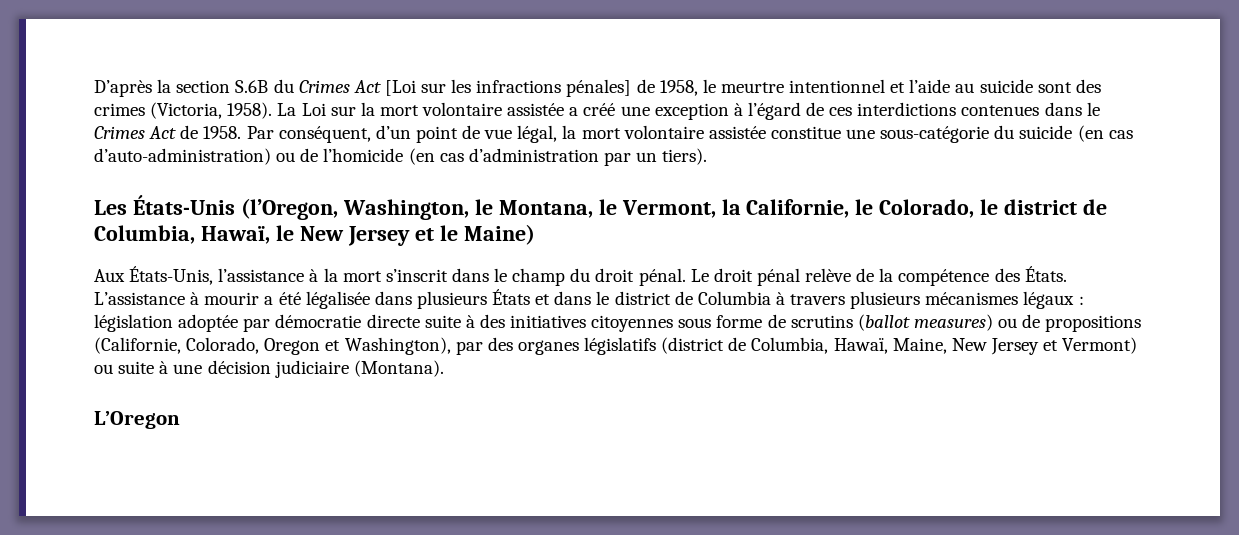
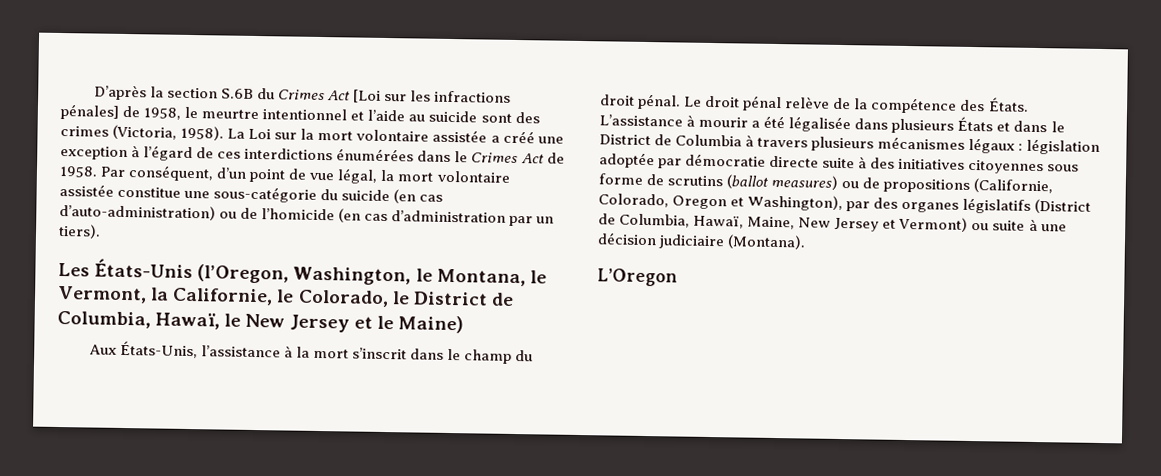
- La Loi sur la mort volontaire assistée a créé une exception à l’égard de ces interdictions contenues dans le Crimes Act de 1958.
+ La Loi sur la mort volontaire assistée a créé une exception à l’égard de ces interdictions énumérées dans le Crimes Act de 1958.
- Les États-Unis (l’Oregon, Washington, le Montana, le Vermont, la Californie, le Colorado, le district de Columbia, Hawaï, le New Jersey et le Maine)
+ Les États-Unis (l’Oregon, Washington, le Montana, le Vermont, la Californie, le Colorado, le District de Columbia, Hawaï, le New Jersey et le Maine)
- L’assistance à mourir a été légalisée dans plusieurs États et dans le district de Columbia à travers plusieurs mécanismes légaux :
+ L’assistance à mourir a été légalisée dans plusieurs États et dans le District de Columbia à travers plusieurs mécanismes légaux :
- législation adoptée par démocratie directe suite à des initiatives citoyennes sous forme de scrutins (ballot measures) ou de propositions (Californie, Colorado, Oregon et Washington), par des organes législatifs (district de Columbia, Hawaï, Maine, New Jersey et Vermont) ou suite à une décision judiciaire (Montana).
+ législation adoptée par démocratie directe suite à des initiatives citoyennes sous forme de scrutins (ballot measures) ou de propositions (Californie, Colorado, Oregon et Washington), par des organes législatifs (District de Columbia, Hawaï, Maine, New Jersey et Vermont) ou suite à une décision judiciaire (Montana).

